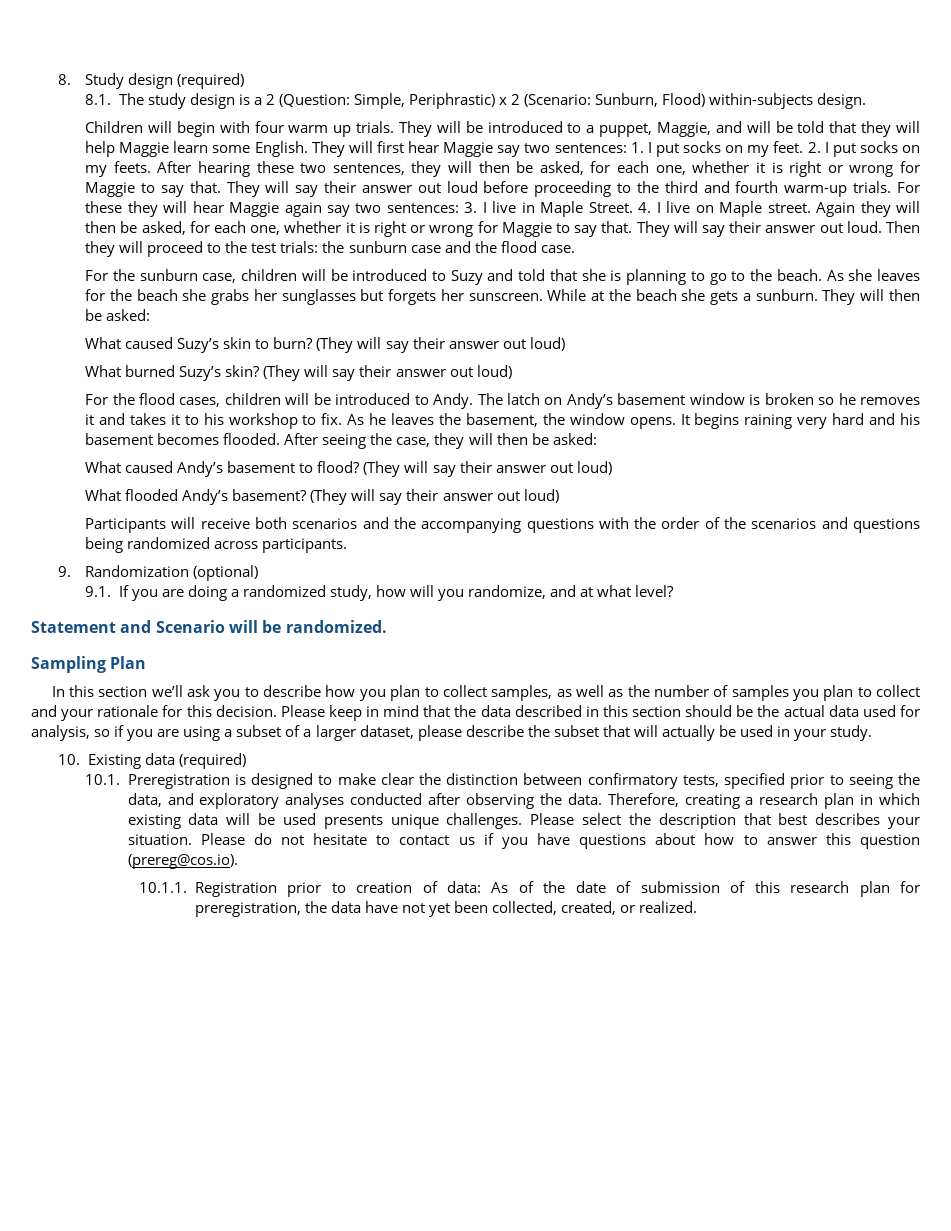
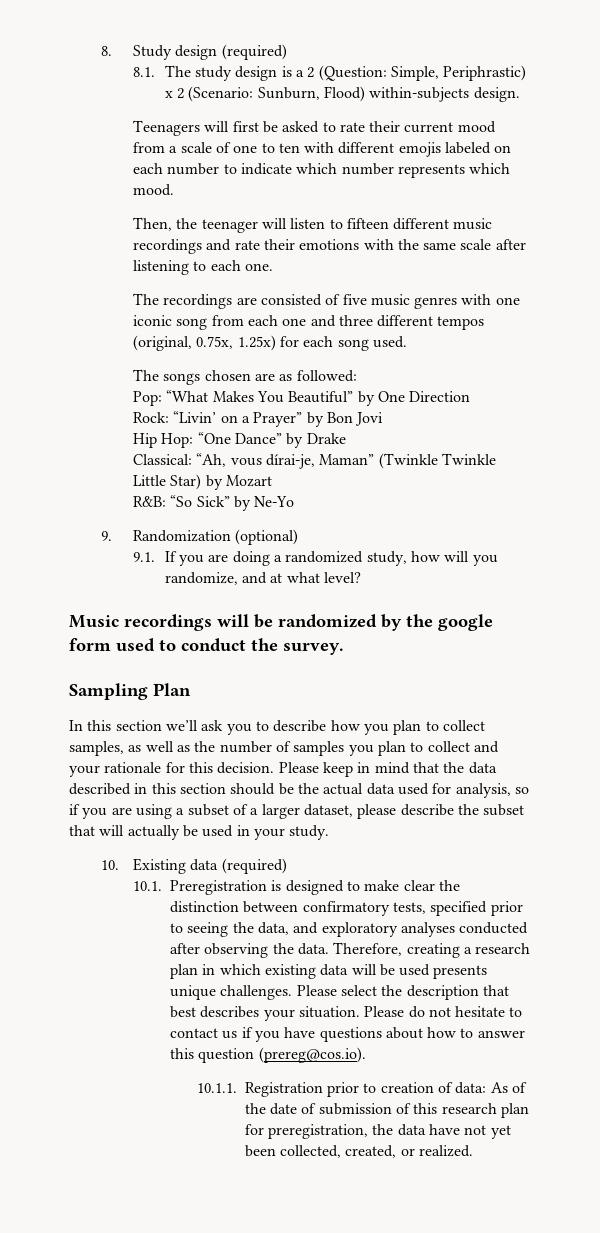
- Children will begin with four warm up trials. They will be introduced to a puppet, Maggie, and will be told that they will help Maggie learn some English. They will first hear Maggie say two sentences: 1. I put socks on my feet. 2. I put socks on my feets. After hearing these two sentences, they will then be asked, for each one, whether it is right or wrong for Maggie to say that. They will say their answer out loud before proceeding to the third and fourth warm-up trials. For these they will hear Maggie again say two sentences: 3. I live in Maple Street. 4. I live on Maple street. Again they will then be asked, for each one, whether it is right or wrong for Maggie to say that. They will say their answer out loud. Then they will proceed to the test trials: the sunburn case and the flood case.
- For the sunburn case, children will be introduced to Suzy and told that she is planning to go to the beach. As she leaves for the beach she grabs her sunglasses but forgets her sunscreen. While at the beach she gets a sunburn. They will then be asked:
- What caused Suzy’s skin to burn? (They will say their answer out loud)
- What burned Suzy’s skin? (They will say their answer out loud)
- For the flood cases, children will be introduced to Andy. The latch on Andy’s basement window is broken so he removes it and takes it to his workshop to fix. As he leaves the basement, the window opens. It begins raining very hard and his basement becomes flooded. After seeing the case, they will then be asked:
- What caused Andy’s basement to flood? (They will say their answer out loud)
- What flooded Andy’s basement? (They will say their answer out loud)
- Participants will receive both scenarios and the accompanying questions with the order of the scenarios and questions being randomized across participants.
+ Teenagers will first be asked to rate their current mood from a scale of one to ten with different emojis labeled on each number to indicate which number represents which mood.
+ Then, the teenager will listen to fifteen different music recordings and rate their emotions with the same scale after listening to each one.
+ The recordings are consisted of five music genres with one iconic song from each one and three different tempos (original, 0.75x, 1.25x) for each song used.
+ The songs chosen are as followed:
+ Pop: “What Makes You Beautiful” by One Direction
+ Rock: “Livin’ on a Prayer” by Bon Jovi
+ Hip Hop: “One Dance” by Drake
+ Classical: “Ah, vous dírai-je, Maman” (Twinkle Twinkle Little Star) by Mozart
+ R&B: “So Sick” by Ne-Yo
- Statement and Scenario will be randomized.
+ Music recordings will be randomized by the google form used to conduct the survey.

